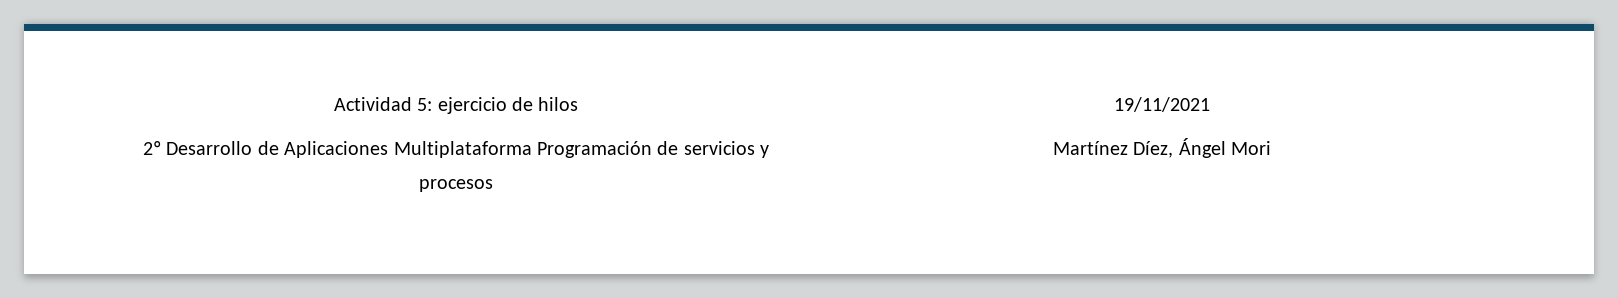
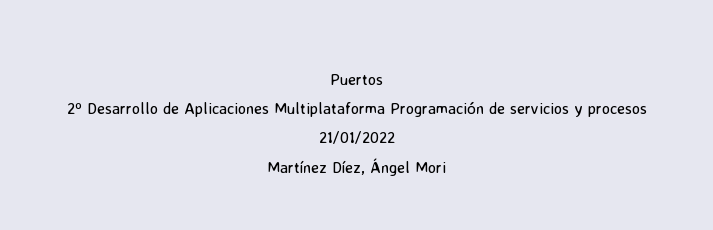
- Actividad 5: ejercicio de hilos
+ Puertos
- 19/11/2021
+ 21/01/2022

